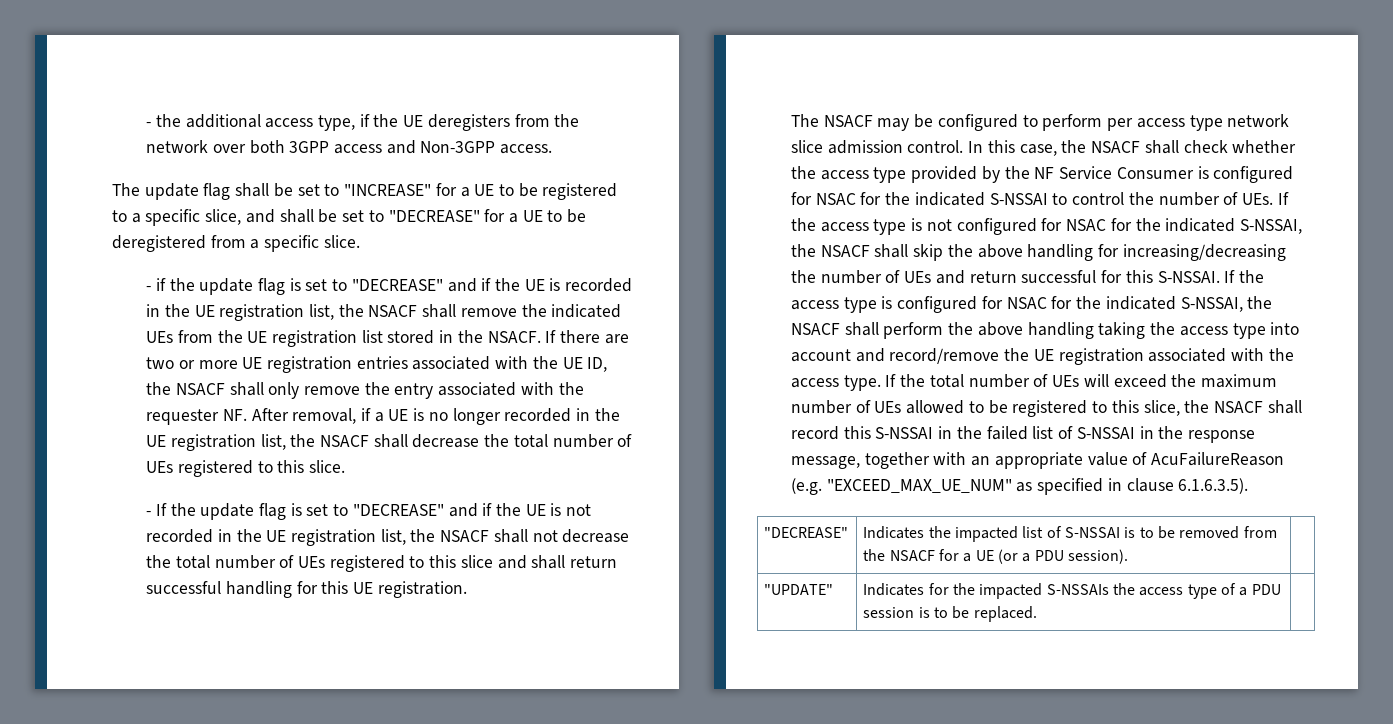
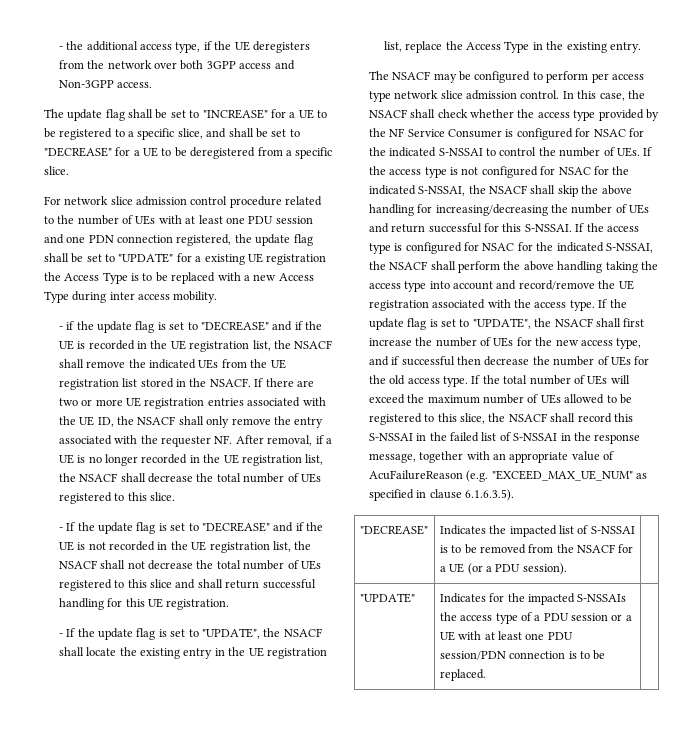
+ For network slice admission control procedure related to the number of UEs with at least one PDU session and one PDN connection registered, the update flag shall be set to "UPDATE" for a existing UE registration the Access Type is to be replaced with a new Access Type during inter access mobility.
+ - If the update flag is set to "UPDATE", the NSACF shall locate the existing entry in the UE registration list, replace the Access Type in the existing entry.
- If the total number of UEs will exceed the maximum number of UEs allowed to be registered to this slice, the NSACF shall record this S-NSSAI in the failed list of S-NSSAI in the response message, together with an appropriate value of AcuFailureReason (e.g. "EXCEED_MAX_UE_NUM" as specified in clause 6.1.6.3.5).
+ If the update flag is set to "UPDATE", the NSACF shall first increase the number of UEs for the new access type, and if successful then decrease the number of UEs for the old access type. If the total number of UEs will exceed the maximum number of UEs allowed to be registered to this slice, the NSACF shall record this S-NSSAI in the failed list of S-NSSAI in the response message, together with an appropriate value of AcuFailureReason (e.g. "EXCEED_MAX_UE_NUM" as specified in clause 6.1.6.3.5).
- "UPDATE" | Indicates for the impacted S-NSSAIs the access type of a PDU session is to be replaced. |
+ "UPDATE" | Indicates for the impacted S-NSSAIs the access type of a PDU session or a UE with at least one PDU session/PDN connection is to be replaced. |

